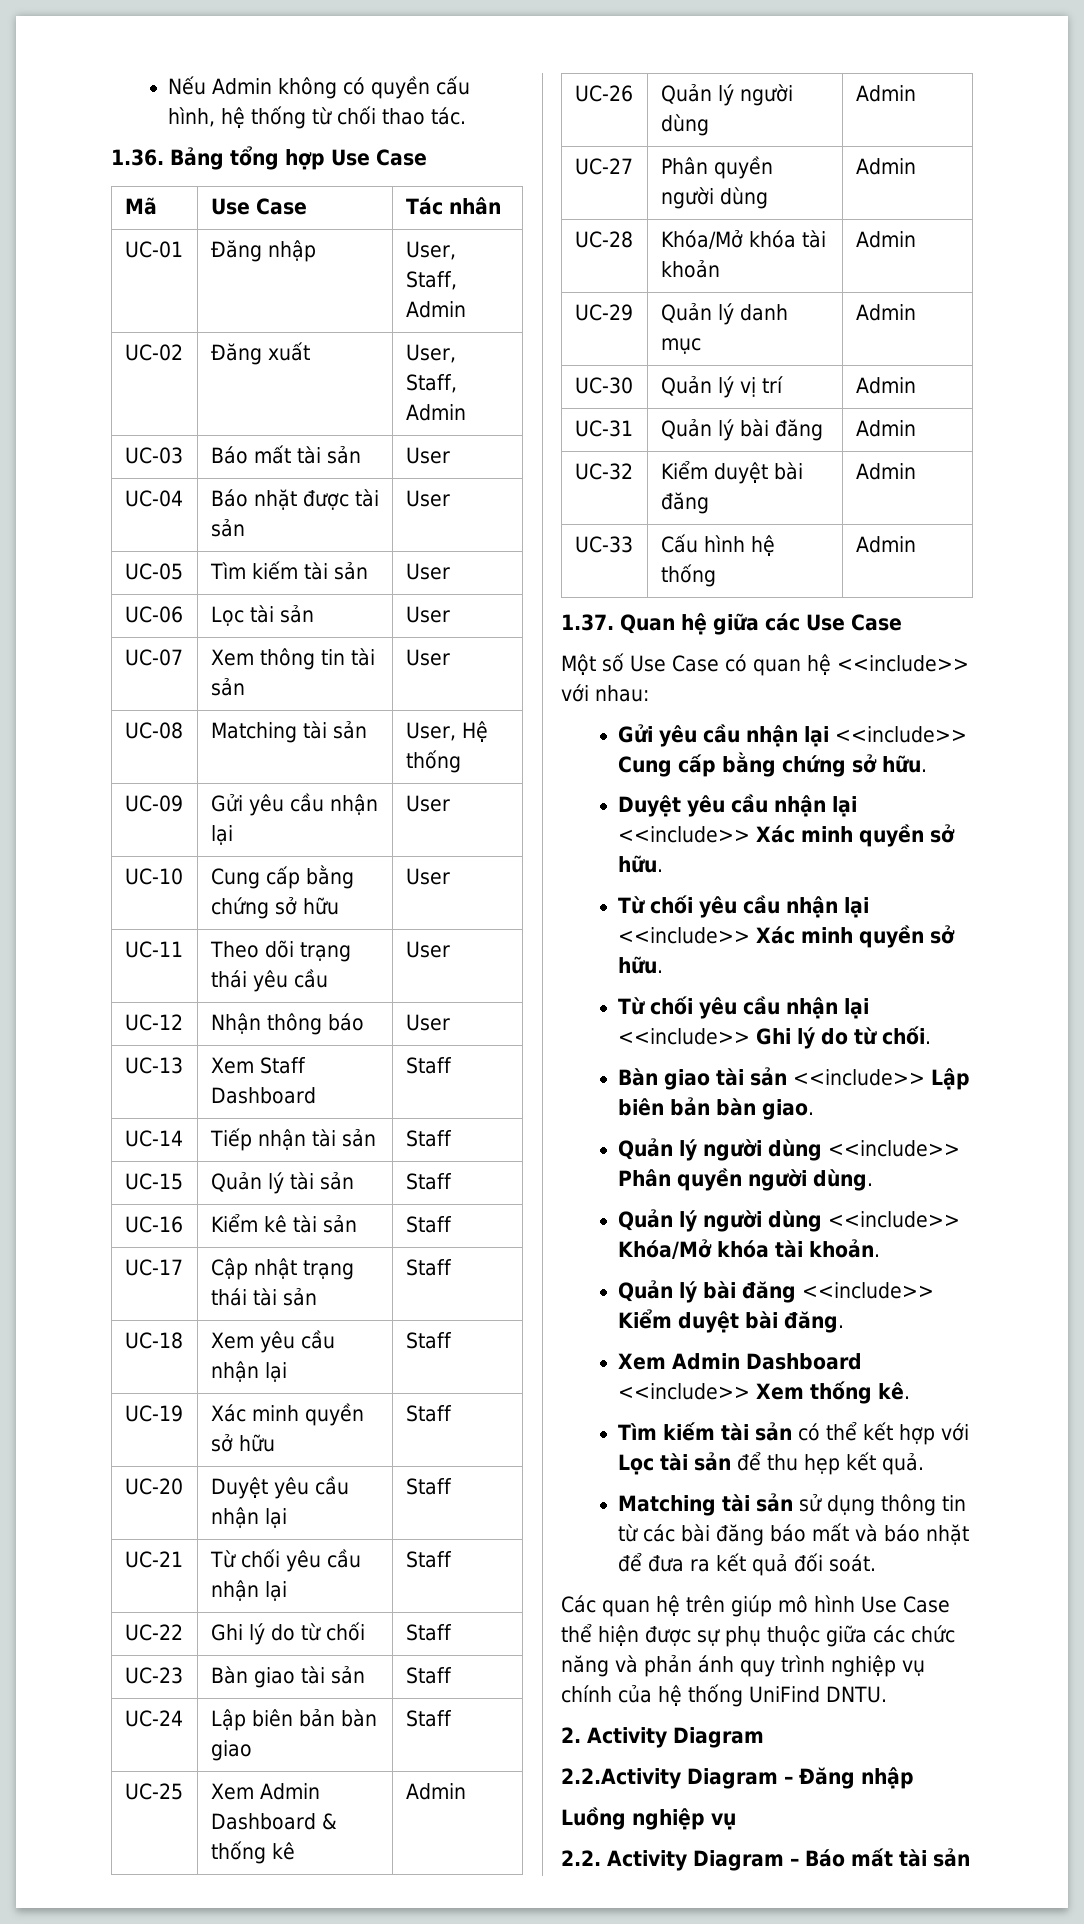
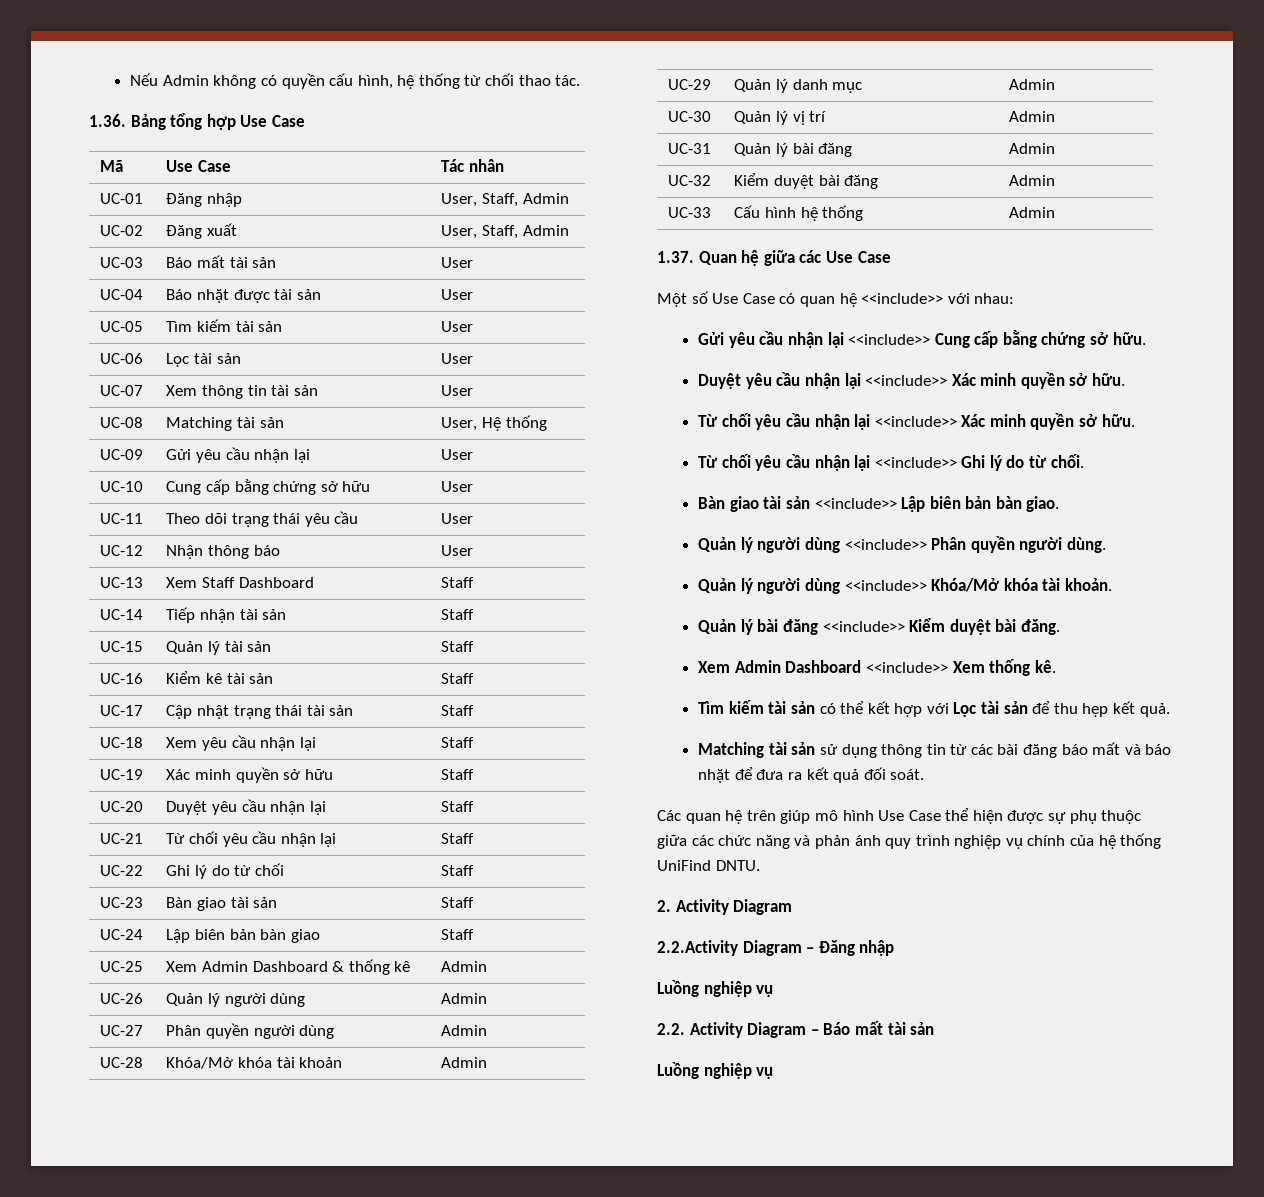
  2.2. Activity Diagram – Báo mất tài sản
+ Luồng nghiệp vụ

